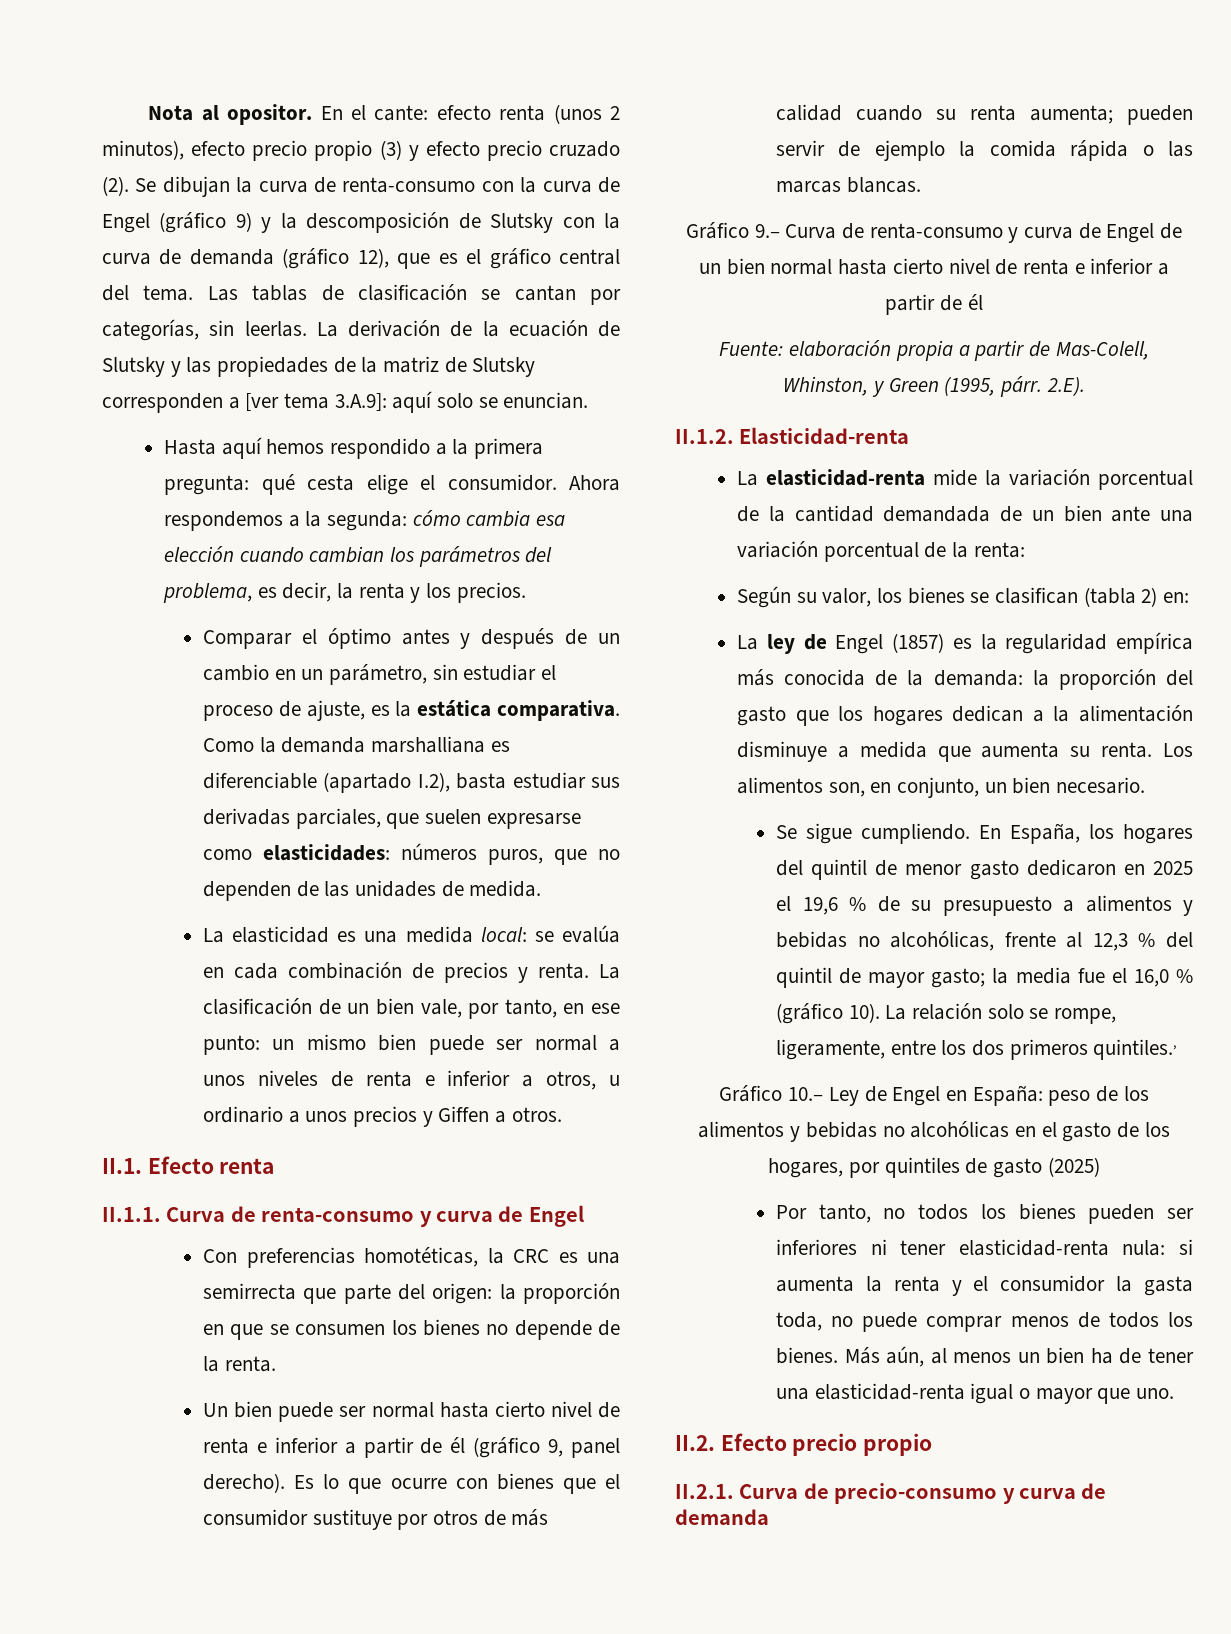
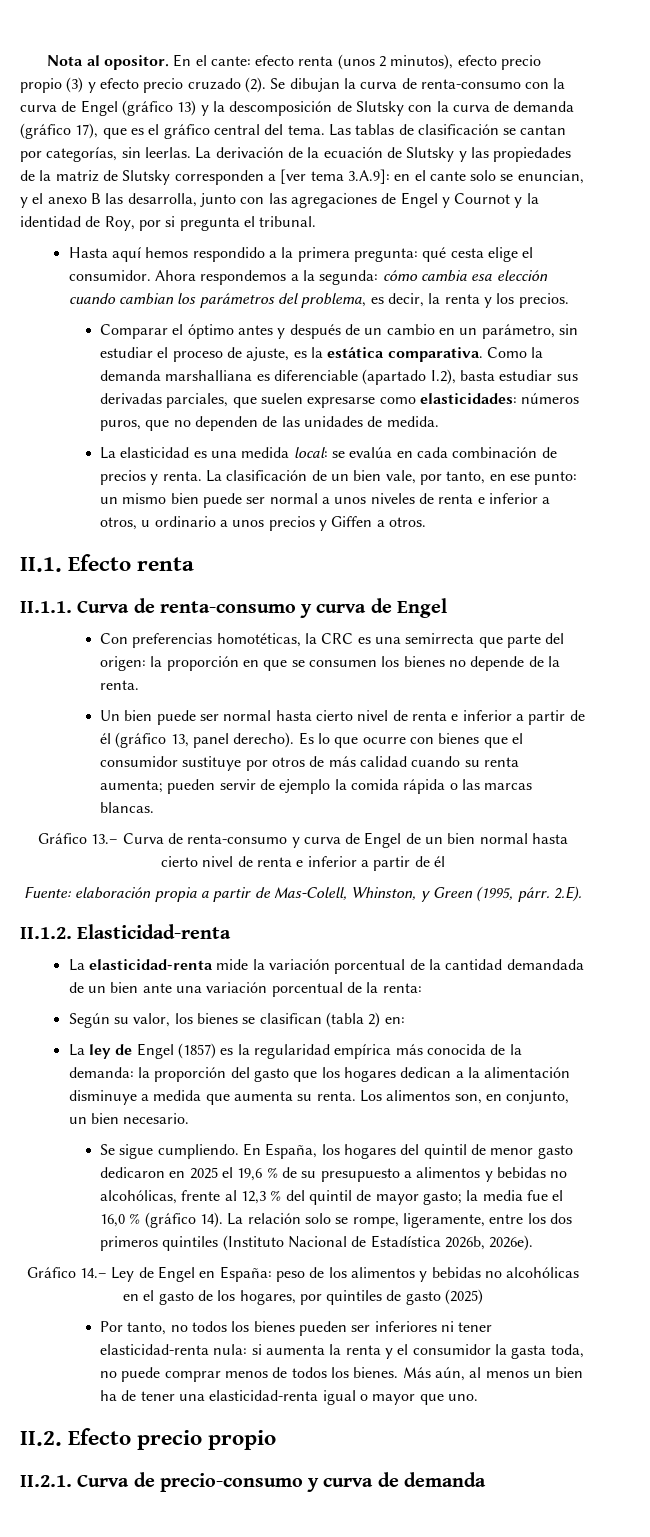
- Se dibujan la curva de renta-consumo con la curva de Engel (gráfico 9) y la descomposición de Slutsky con la curva de demanda (gráfico 12), que es el gráfico central del tema.
+ Se dibujan la curva de renta-consumo con la curva de Engel (gráfico 13) y la descomposición de Slutsky con la curva de demanda (gráfico 17), que es el gráfico central del tema.
- La derivación de la ecuación de Slutsky y las propiedades de la matriz de Slutsky corresponden a [ver tema 3.A.9]: aquí solo se enuncian.
+ La derivación de la ecuación de Slutsky y las propiedades de la matriz de Slutsky corresponden a [ver tema 3.A.9]: en el cante solo se enuncian, y el anexo B las desarrolla, junto con las agregaciones de Engel y Cournot y la identidad de Roy, por si pregunta el tribunal.
- Un bien puede ser normal hasta cierto nivel de renta e inferior a partir de él (gráfico 9, panel derecho).
+ Un bien puede ser normal hasta cierto nivel de renta e inferior a partir de él (gráfico 13, panel derecho).
- Gráfico 9.– Curva de renta-consumo y curva de Engel de un bien normal hasta cierto nivel de renta e inferior a partir de él
+ Gráfico 13.– Curva de renta-consumo y curva de Engel de un bien normal hasta cierto nivel de renta e inferior a partir de él
- En España, los hogares del quintil de menor gasto dedicaron en 2025 el 19,6 % de su presupuesto a alimentos y bebidas no alcohólicas, frente al 12,3 % del quintil de mayor gasto; la media fue el 16,0 % (gráfico 10).
+ En España, los hogares del quintil de menor gasto dedicaron en 2025 el 19,6 % de su presupuesto a alimentos y bebidas no alcohólicas, frente al 12,3 % del quintil de mayor gasto; la media fue el 16,0 % (gráfico 14).
- La relación solo se rompe, ligeramente, entre los dos primeros quintiles.,
- Gráfico 10.– Ley de Engel en España: peso de los alimentos y bebidas no alcohólicas en el gasto de los hogares, por quintiles de gasto (2025)
+ La relación solo se rompe, ligeramente, entre los dos primeros quintiles (Instituto Nacional de Estadística 2026b, 2026e).
+ Gráfico 14.– Ley de Engel en España: peso de los alimentos y bebidas no alcohólicas en el gasto de los hogares, por quintiles de gasto (2025)

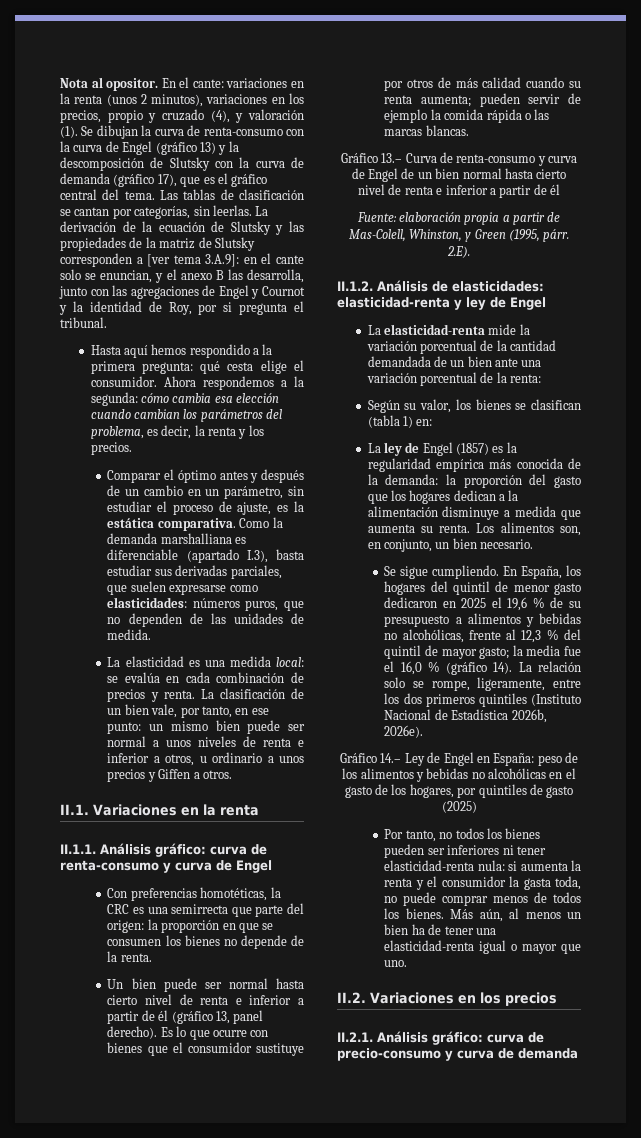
- En el cante: efecto renta (unos 2 minutos), efecto precio propio (3) y efecto precio cruzado (2).
+ En el cante: variaciones en la renta (unos 2 minutos), variaciones en los precios, propio y cruzado (4), y valoración (1).
- Como la demanda marshalliana es diferenciable (apartado I.2), basta estudiar sus derivadas parciales, que suelen expresarse como elasticidades: números puros, que no dependen de las unidades de medida.
+ Como la demanda marshalliana es diferenciable (apartado I.3), basta estudiar sus derivadas parciales, que suelen expresarse como elasticidades: números puros, que no dependen de las unidades de medida.
- II.1. Efecto renta
+ II.1. Variaciones en la renta
- II.1.1. Curva de renta-consumo y curva de Engel
+ II.1.1. Análisis gráfico: curva de renta-consumo y curva de Engel
- II.1.2. Elasticidad-renta
+ II.1.2. Análisis de elasticidades: elasticidad-renta y ley de Engel
- Según su valor, los bienes se clasifican (tabla 2) en:
+ Según su valor, los bienes se clasifican (tabla 1) en:
- II.2. Efecto precio propio
- II.2.1. Curva de precio-consumo y curva de demanda
+ II.2. Variaciones en los precios
+ II.2.1. Análisis gráfico: curva de precio-consumo y curva de demanda

